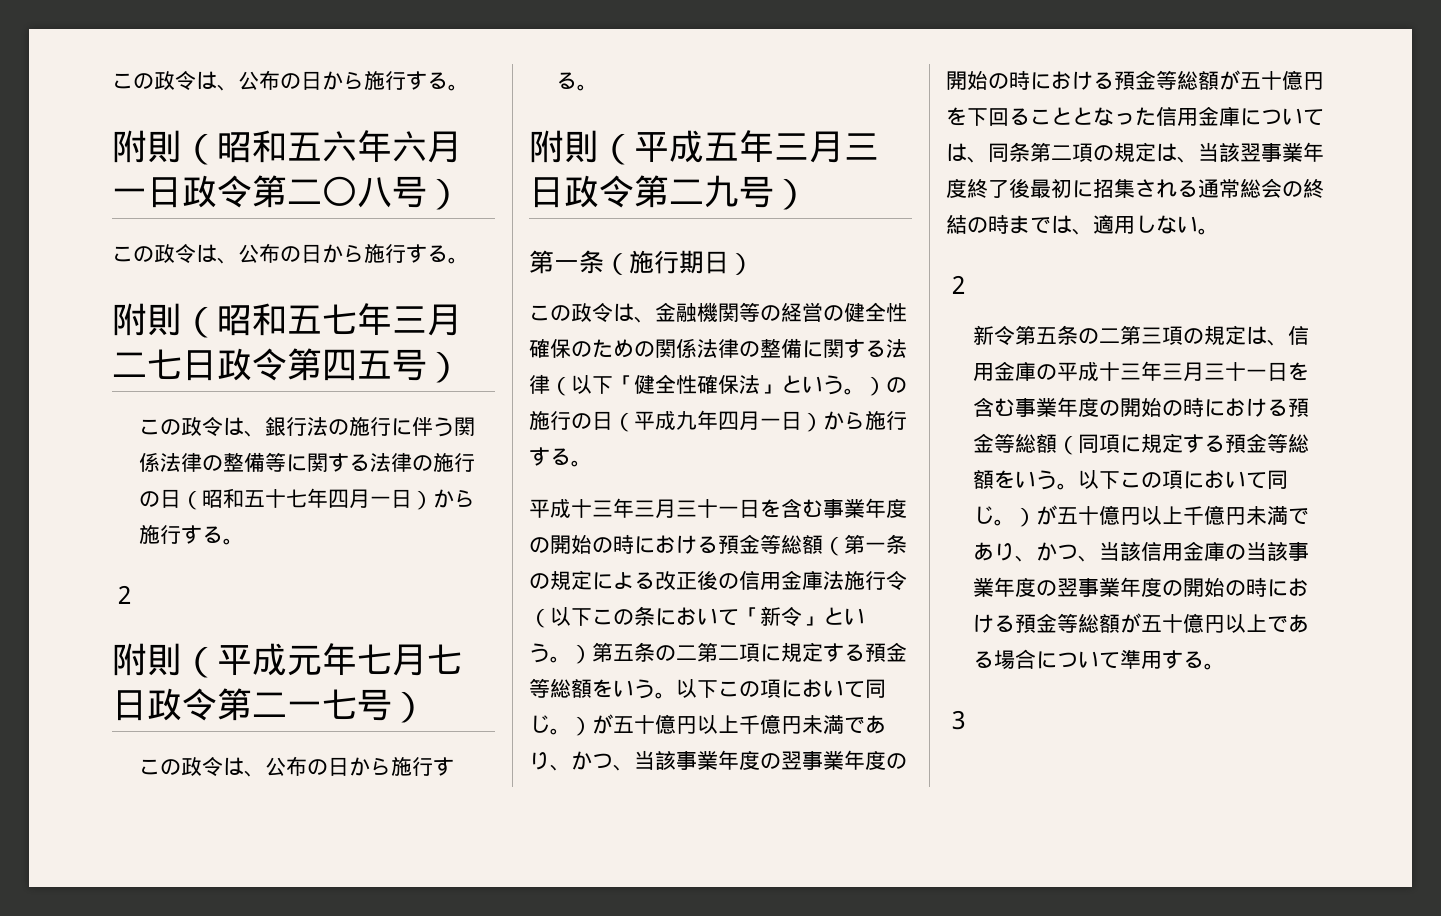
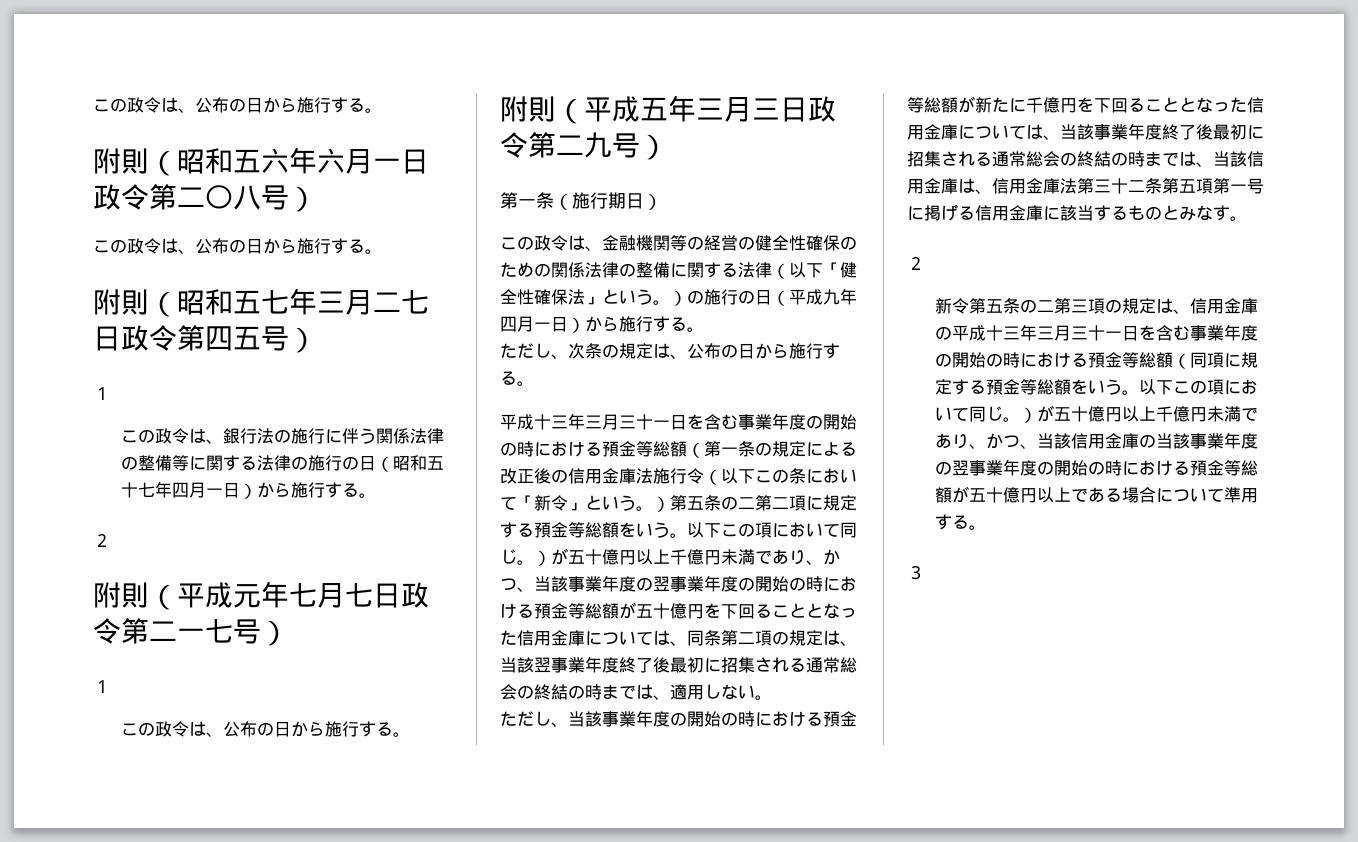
  附則（昭和五七年三月二七日政令第四五号）
+ １
  附則（平成元年七月七日政令第二一七号）
+ １
+ ただし、次条の規定は、公布の日から施行する。
+ ただし、当該事業年度の開始の時における預金等総額が新たに千億円を下回ることとなった信用金庫については、当該事業年度終了後最初に招集される通常総会の終結の時までは、当該信用金庫は、信用金庫法第三十二条第五項第一号に掲げる信用金庫に該当するものとみなす。

